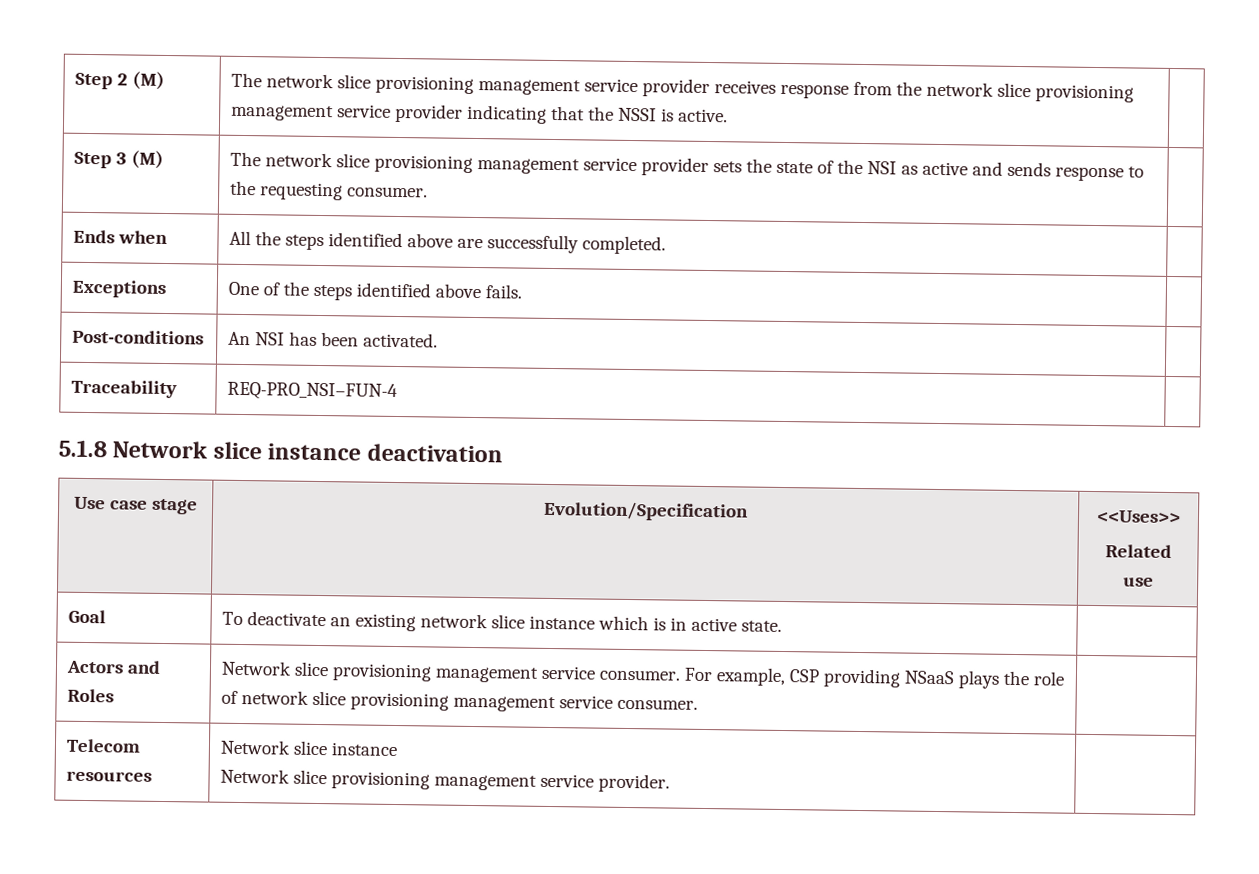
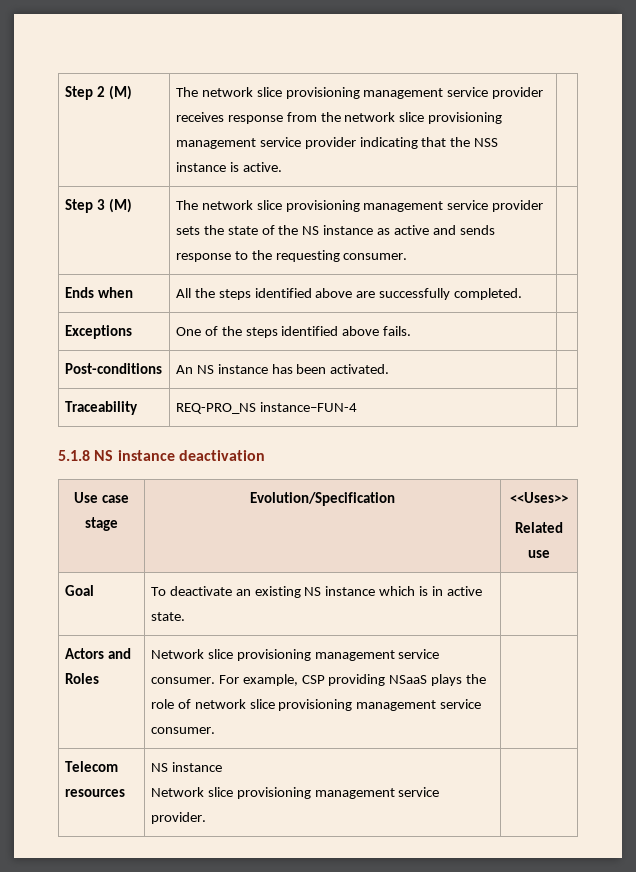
- Step 2 (M) | The network slice provisioning management service provider receives response from the network slice provisioning management service provider indicating that the NSSI is active. |
+ Step 2 (M) | The network slice provisioning management service provider receives response from the network slice provisioning management service provider indicating that the NSS instance is active. |
- Step 3 (M) | The network slice provisioning management service provider sets the state of the NSI as active and sends response to the requesting consumer. |
+ Step 3 (M) | The network slice provisioning management service provider sets the state of the NS instance as active and sends response to the requesting consumer. |
- Post-conditions | An NSI has been activated. |
+ Post-conditions | An NS instance has been activated. |
- Traceability | REQ-PRO_NSI–FUN-4 |
+ Traceability | REQ-PRO_NS instance–FUN-4 |
- 5.1.8 Network slice instance deactivation
+ 5.1.8 NS instance deactivation
- Goal | To deactivate an existing network slice instance which is in active state. |
+ Goal | To deactivate an existing NS instance which is in active state. |
- Telecom resources | Network slice instance
+ Telecom resources | NS instance

